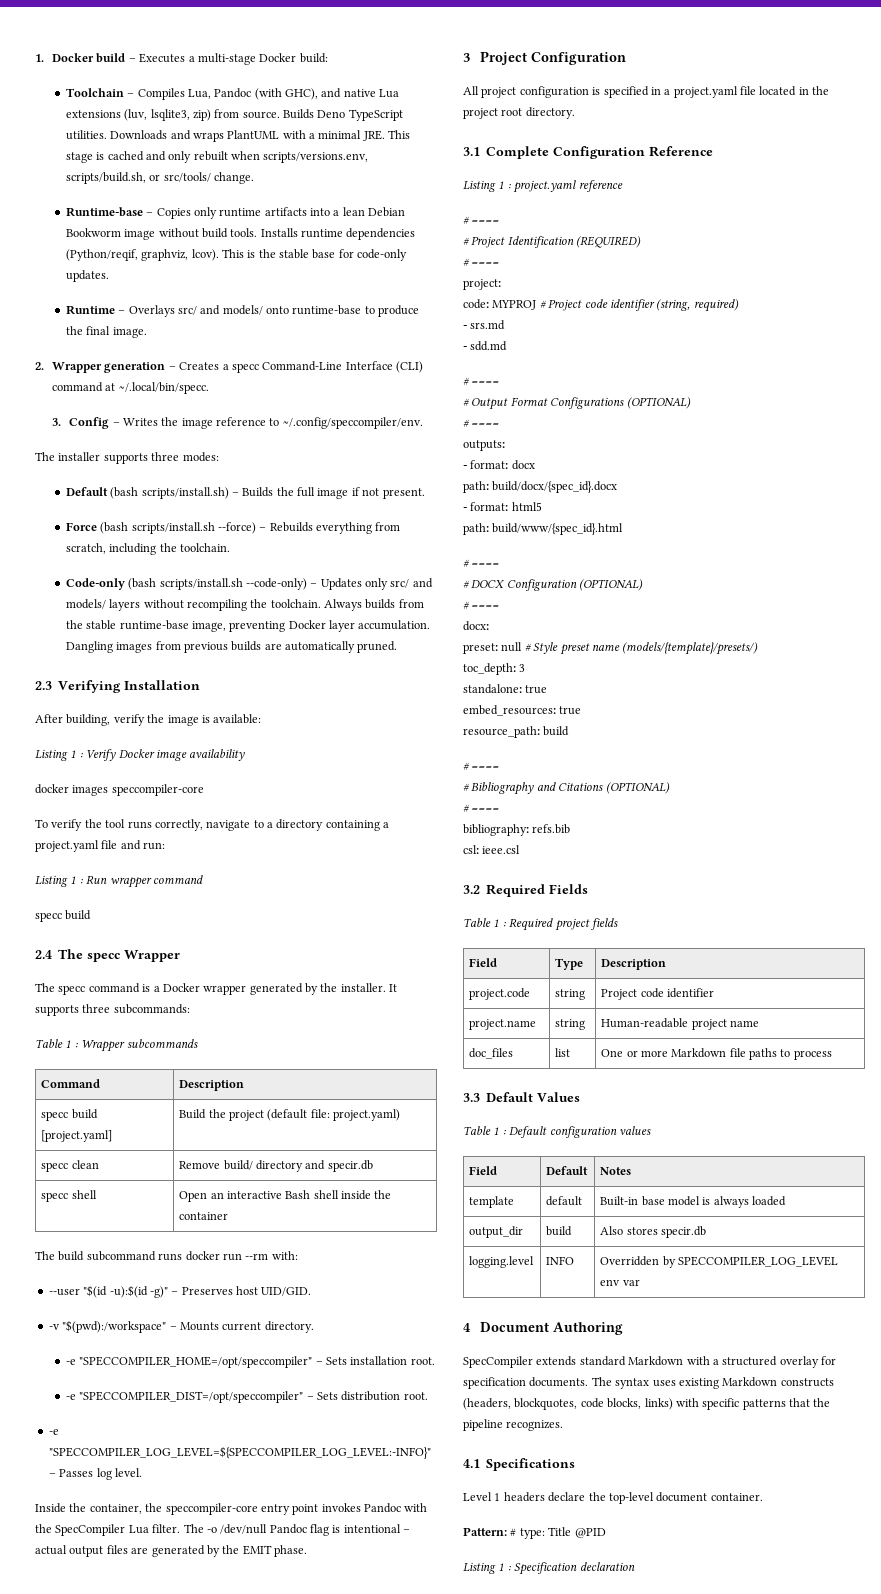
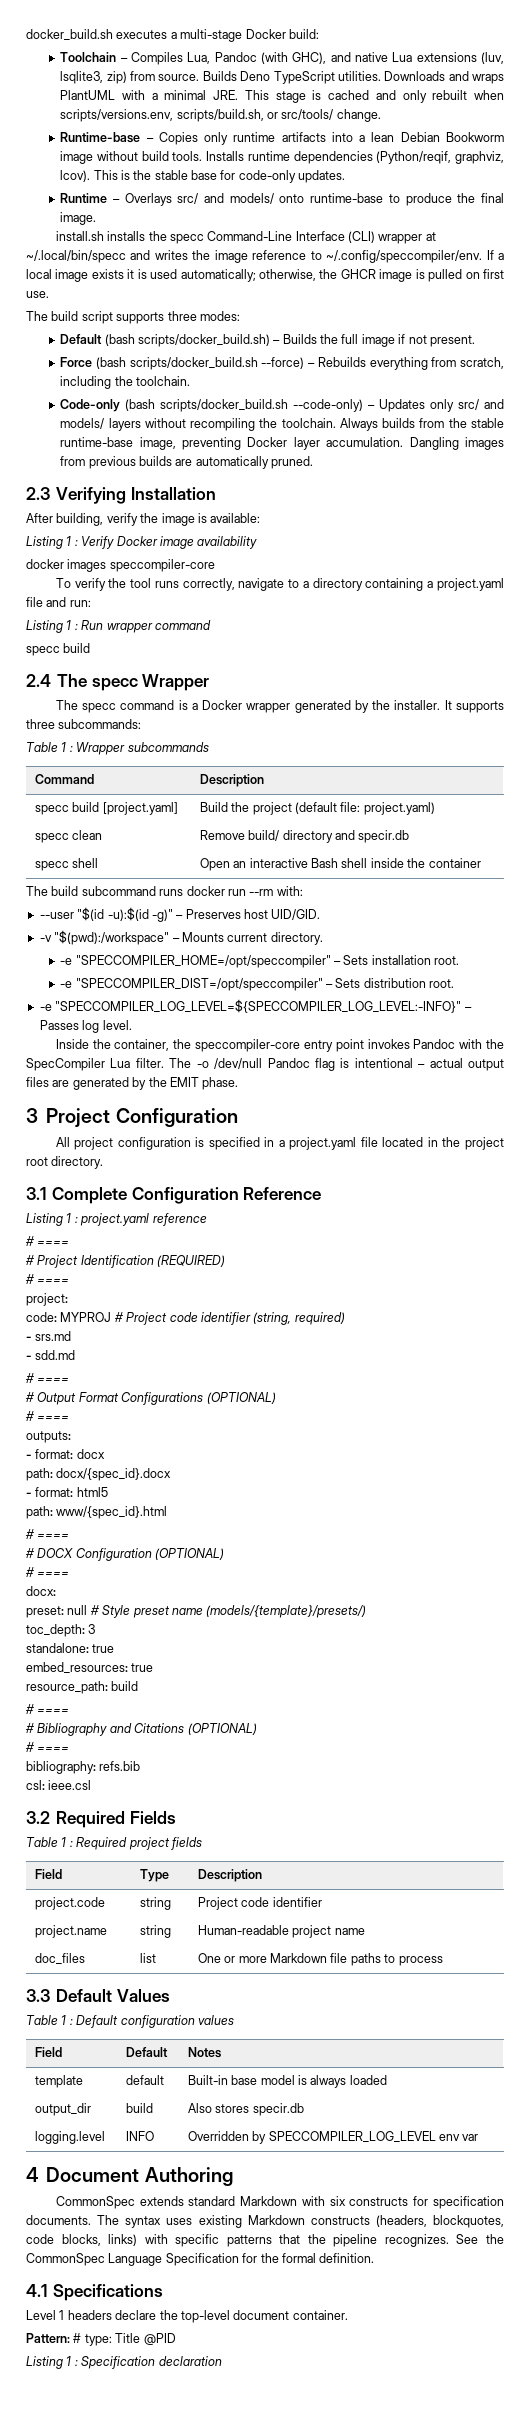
- 1. Docker build – Executes a multi-stage Docker build:
+ docker_build.sh executes a multi-stage Docker build:
- 2. Wrapper generation – Creates a specc Command-Line Interface (CLI) command at ~/.local/bin/specc.
- 3. Config – Writes the image reference to ~/.config/speccompiler/env.
- The installer supports three modes:
+ install.sh installs the specc Command-Line Interface (CLI) wrapper at ~/.local/bin/specc and writes the image reference to ~/.config/speccompiler/env. If a local image exists it is used automatically; otherwise, the GHCR image is pulled on first use.
+ The build script supports three modes:
- Default (bash scripts/install.sh) – Builds the full image if not present.
+ Default (bash scripts/docker_build.sh) – Builds the full image if not present.
- Force (bash scripts/install.sh --force) – Rebuilds everything from scratch, including the toolchain.
+ Force (bash scripts/docker_build.sh --force) – Rebuilds everything from scratch, including the toolchain.
- Code-only (bash scripts/install.sh --code-only) – Updates only src/ and models/ layers without recompiling the toolchain.
+ Code-only (bash scripts/docker_build.sh --code-only) – Updates only src/ and models/ layers without recompiling the toolchain.
- path: build/docx/{spec_id}.docx
+ path: docx/{spec_id}.docx
- path: build/www/{spec_id}.html
+ path: www/{spec_id}.html
- SpecCompiler extends standard Markdown with a structured overlay for specification documents.
+ CommonSpec extends standard Markdown with six constructs for specification documents.
+ See the CommonSpec Language Specification for the formal definition.

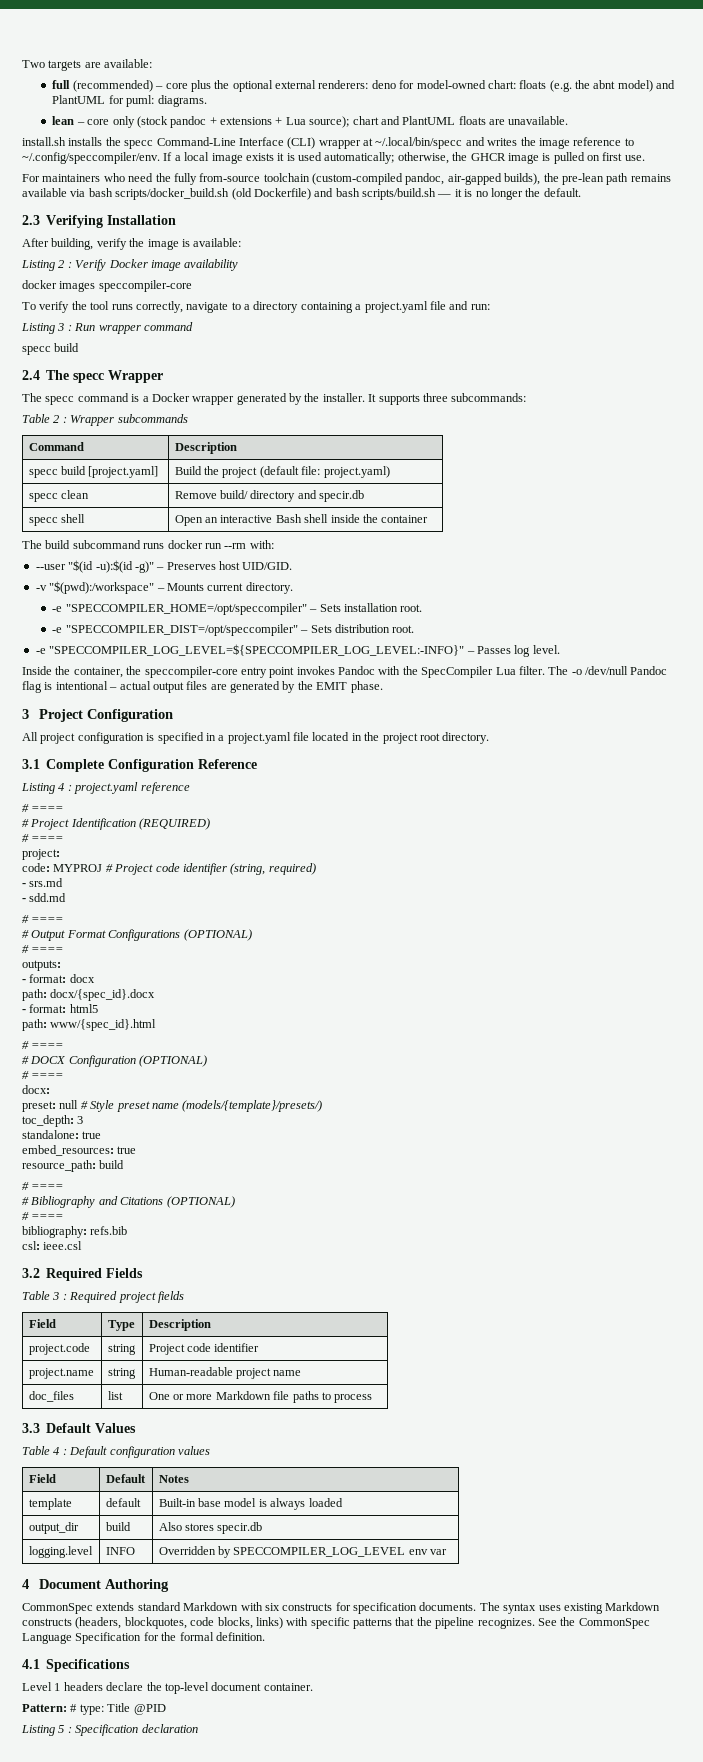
- docker_build.sh executes a multi-stage Docker build:
- Toolchain – Compiles Lua, Pandoc (with GHC), and native Lua extensions (luv, lsqlite3, zip) from source. Builds Deno TypeScript utilities. Downloads and wraps PlantUML with a minimal JRE. This stage is cached and only rebuilt when scripts/versions.env, scripts/build.sh, or src/tools/ change.
- Runtime-base – Copies only runtime artifacts into a lean Debian Bookworm image without build tools. Installs runtime dependencies (Python/reqif, graphviz, lcov). This is the stable base for code-only updates.
- Runtime – Overlays src/ and models/ onto runtime-base to produce the final image.
+ Two targets are available:
+ full (recommended) – core plus the optional external renderers: deno for model-owned chart: floats (e.g. the abnt model) and PlantUML for puml: diagrams.
+ lean – core only (stock pandoc + extensions + Lua source); chart and PlantUML floats are unavailable.
- The build script supports three modes:
- Default (bash scripts/docker_build.sh) – Builds the full image if not present.
- Force (bash scripts/docker_build.sh --force) – Rebuilds everything from scratch, including the toolchain.
- Code-only (bash scripts/docker_build.sh --code-only) – Updates only src/ and models/ layers without recompiling the toolchain. Always builds from the stable runtime-base image, preventing Docker layer accumulation. Dangling images from previous builds are automatically pruned.
+ For maintainers who need the fully from-source toolchain (custom-compiled pandoc, air-gapped builds), the pre-lean path remains available via bash scripts/docker_build.sh (old Dockerfile) and bash scripts/build.sh — it is no longer the default.
- Listing 1 : Verify Docker image availability
+ Listing 2 : Verify Docker image availability
- Listing 1 : Run wrapper command
+ Listing 3 : Run wrapper command
- Table 1 : Wrapper subcommands
+ Table 2 : Wrapper subcommands
- Listing 1 : project.yaml reference
+ Listing 4 : project.yaml reference
- Table 1 : Required project fields
+ Table 3 : Required project fields
- Table 1 : Default configuration values
+ Table 4 : Default configuration values
- Listing 1 : Specification declaration
+ Listing 5 : Specification declaration

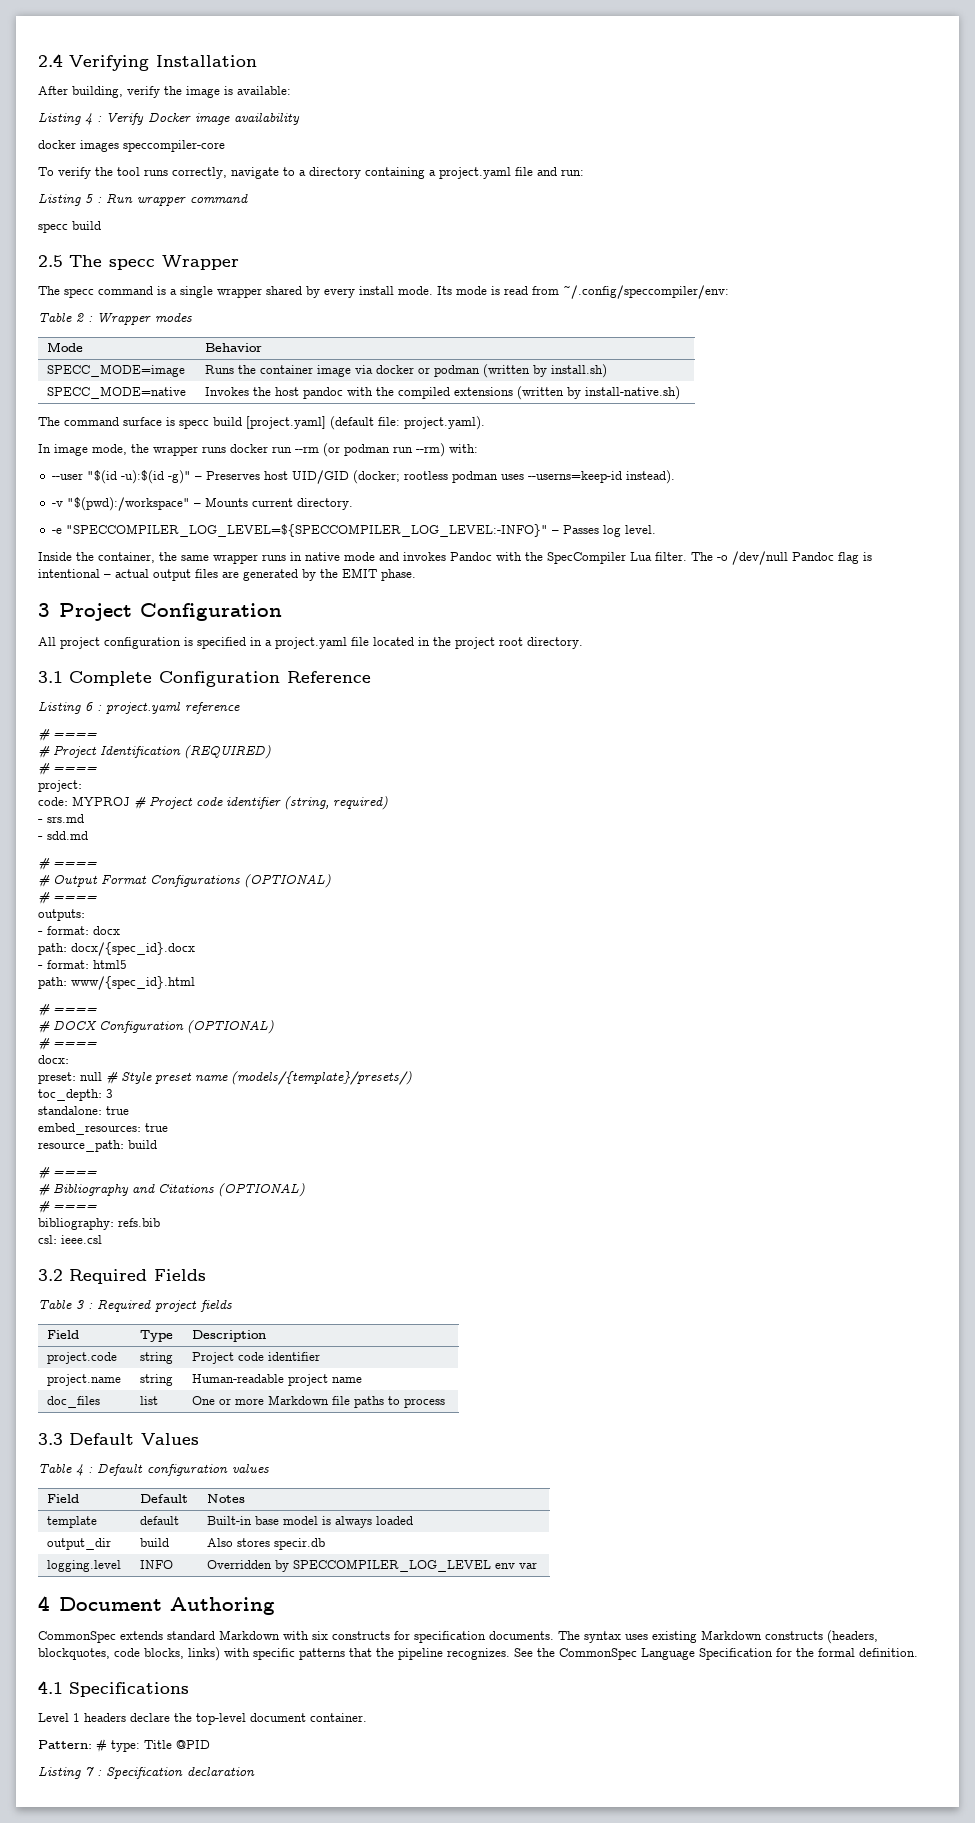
- Two targets are available:
- full (recommended) – core plus the optional external renderers: deno for model-owned chart: floats (e.g. the abnt model) and PlantUML for puml: diagrams.
- lean – core only (stock pandoc + extensions + Lua source); chart and PlantUML floats are unavailable.
- install.sh installs the specc Command-Line Interface (CLI) wrapper at ~/.local/bin/specc and writes the image reference to ~/.config/speccompiler/env. If a local image exists it is used automatically; otherwise, the GHCR image is pulled on first use.
- For maintainers who need the fully from-source toolchain (custom-compiled pandoc, air-gapped builds), the pre-lean path remains available via bash scripts/docker_build.sh (old Dockerfile) and bash scripts/build.sh — it is no longer the default.
- 2.3 Verifying Installation
+ 2.4 Verifying Installation
- Listing 2 : Verify Docker image availability
+ Listing 4 : Verify Docker image availability
- Listing 3 : Run wrapper command
+ Listing 5 : Run wrapper command
- 2.4 The specc Wrapper
+ 2.5 The specc Wrapper
- The specc command is a Docker wrapper generated by the installer. It supports three subcommands:
- Table 2 : Wrapper subcommands
- Command | Description
- specc build [project.yaml] | Build the project (default file: project.yaml)
- specc clean | Remove build/ directory and specir.db
- specc shell | Open an interactive Bash shell inside the container
- The build subcommand runs docker run --rm with:
+ The specc command is a single wrapper shared by every install mode. Its mode is read from ~/.config/speccompiler/env:
+ Table 2 : Wrapper modes
+ Mode | Behavior
+ SPECC_MODE=image | Runs the container image via docker or podman (written by install.sh)
+ SPECC_MODE=native | Invokes the host pandoc with the compiled extensions (written by install-native.sh)
+ The command surface is specc build [project.yaml] (default file: project.yaml).
+ In image mode, the wrapper runs docker run --rm (or podman run --rm) with:
- --user "$(id -u):$(id -g)" – Preserves host UID/GID.
+ --user "$(id -u):$(id -g)" – Preserves host UID/GID (docker; rootless podman uses --userns=keep-id instead).
- -e "SPECCOMPILER_HOME=/opt/speccompiler" – Sets installation root.
- -e "SPECCOMPILER_DIST=/opt/speccompiler" – Sets distribution root.
- Inside the container, the speccompiler-core entry point invokes Pandoc with the SpecCompiler Lua filter.
+ Inside the container, the same wrapper runs in native mode and invokes Pandoc with the SpecCompiler Lua filter.
- Listing 4 : project.yaml reference
+ Listing 6 : project.yaml reference
- Listing 5 : Specification declaration
+ Listing 7 : Specification declaration

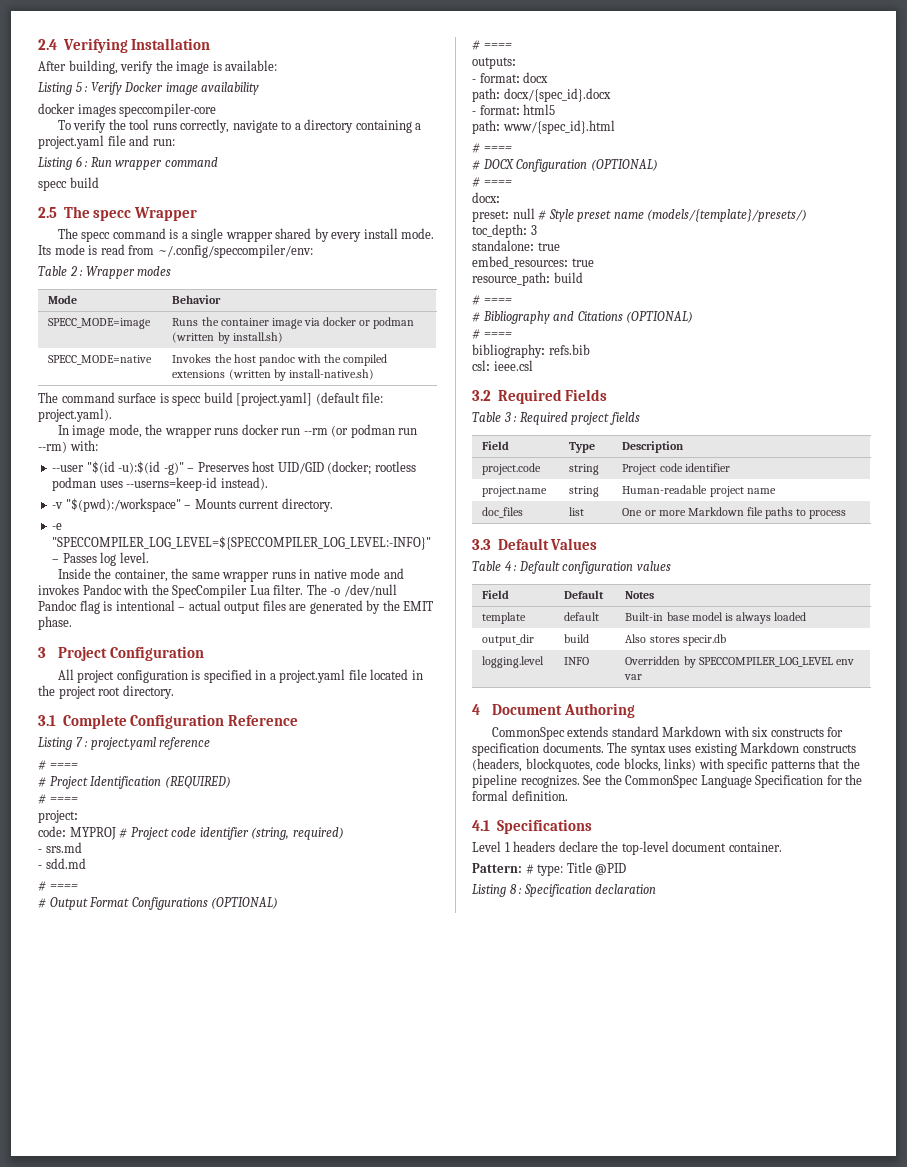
- Listing 4 : Verify Docker image availability
+ Listing 5 : Verify Docker image availability
- Listing 5 : Run wrapper command
+ Listing 6 : Run wrapper command
- Listing 6 : project.yaml reference
+ Listing 7 : project.yaml reference
- Listing 7 : Specification declaration
+ Listing 8 : Specification declaration

